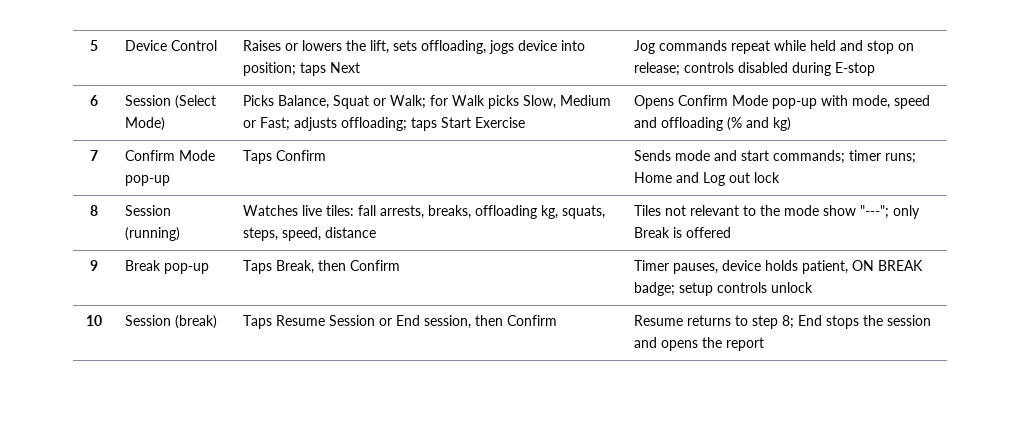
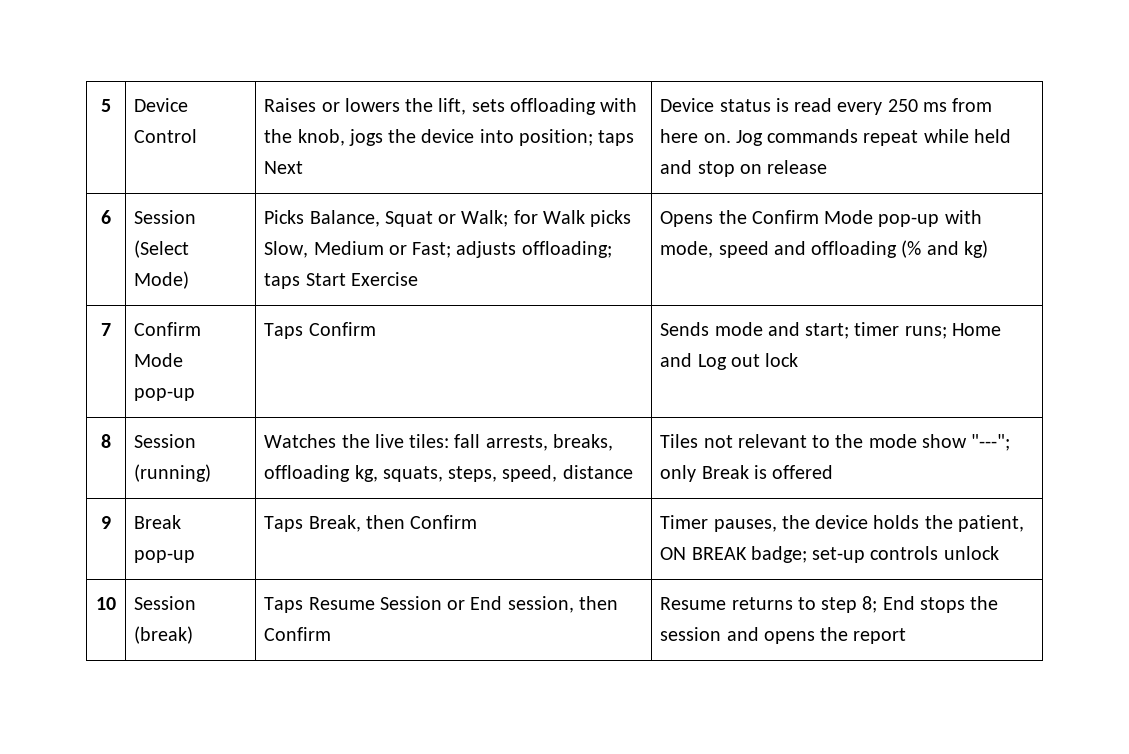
- 5 | Device Control | Raises or lowers the lift, sets offloading, jogs device into position; taps Next | Jog commands repeat while held and stop on release; controls disabled during E-stop
+ 5 | Device Control | Raises or lowers the lift, sets offloading with the knob, jogs the device into position; taps Next | Device status is read every 250 ms from here on. Jog commands repeat while held and stop on release
- 6 | Session (Select Mode) | Picks Balance, Squat or Walk; for Walk picks Slow, Medium or Fast; adjusts offloading; taps Start Exercise | Opens Confirm Mode pop-up with mode, speed and offloading (% and kg)
+ 6 | Session (Select Mode) | Picks Balance, Squat or Walk; for Walk picks Slow, Medium or Fast; adjusts offloading; taps Start Exercise | Opens the Confirm Mode pop-up with mode, speed and offloading (% and kg)
- 7 | Confirm Mode pop-up | Taps Confirm | Sends mode and start commands; timer runs; Home and Log out lock
+ 7 | Confirm Mode pop-up | Taps Confirm | Sends mode and start; timer runs; Home and Log out lock
- 8 | Session (running) | Watches live tiles: fall arrests, breaks, offloading kg, squats, steps, speed, distance | Tiles not relevant to the mode show "---"; only Break is offered
+ 8 | Session (running) | Watches the live tiles: fall arrests, breaks, offloading kg, squats, steps, speed, distance | Tiles not relevant to the mode show "---"; only Break is offered
- 9 | Break pop-up | Taps Break, then Confirm | Timer pauses, device holds patient, ON BREAK badge; setup controls unlock
+ 9 | Break pop-up | Taps Break, then Confirm | Timer pauses, the device holds the patient, ON BREAK badge; set-up controls unlock

